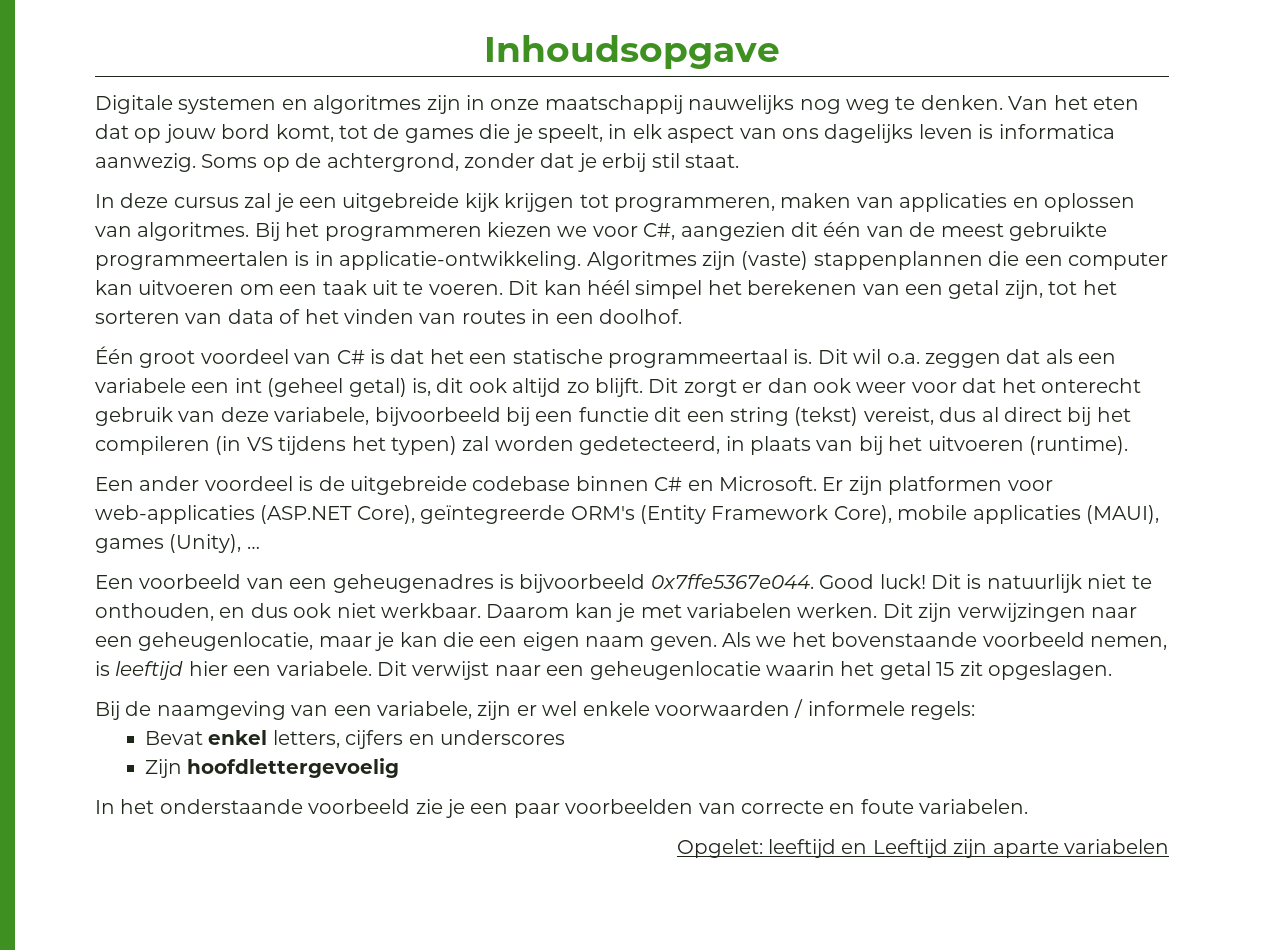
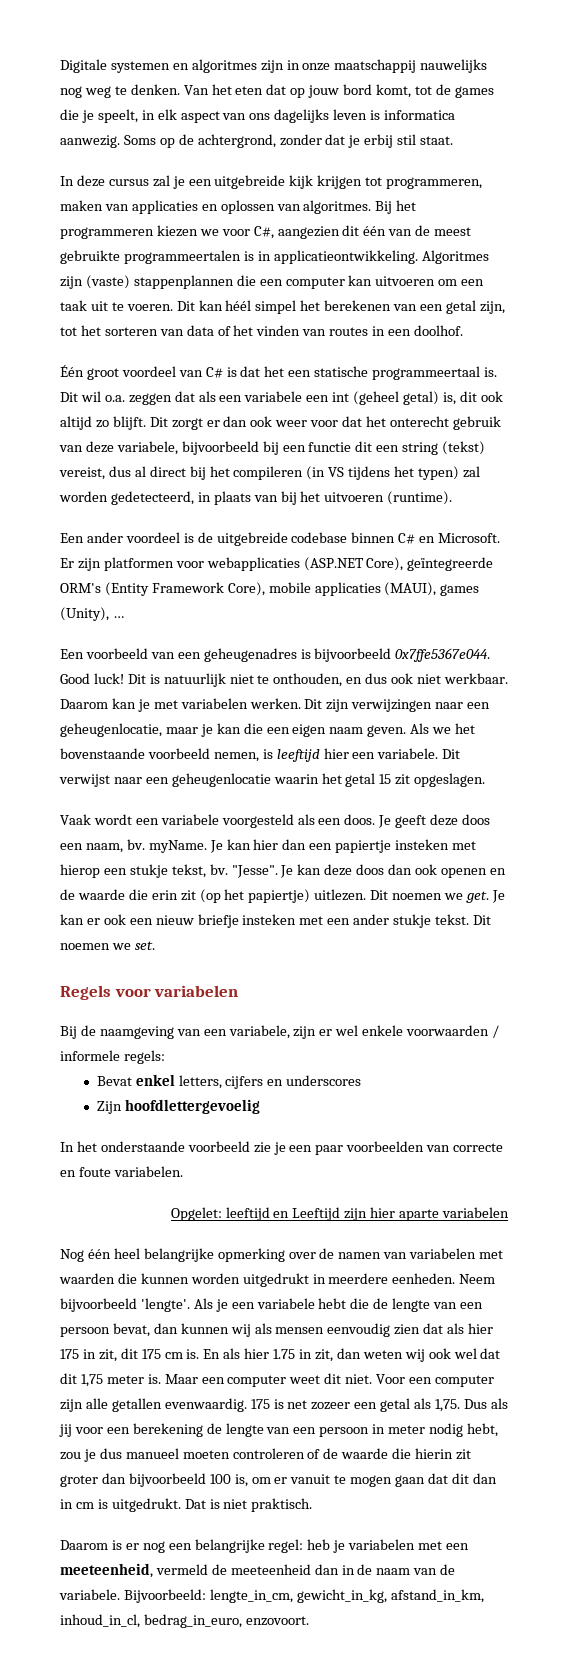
- Inhoudsopgave
- Bij het programmeren kiezen we voor C#, aangezien dit één van de meest gebruikte programmeertalen is in applicatie-ontwikkeling.
+ Bij het programmeren kiezen we voor C#, aangezien dit één van de meest gebruikte programmeertalen is in applicatieontwikkeling.
- Er zijn platformen voor web-applicaties (ASP.NET Core), geïntegreerde ORM's (Entity Framework Core), mobile applicaties (MAUI), games (Unity), …
+ Er zijn platformen voor webapplicaties (ASP.NET Core), geïntegreerde ORM's (Entity Framework Core), mobile applicaties (MAUI), games (Unity), …
+ Vaak wordt een variabele voorgesteld als een doos. Je geeft deze doos een naam, bv. myName. Je kan hier dan een papiertje insteken met hierop een stukje tekst, bv. "Jesse". Je kan deze doos dan ook openen en de waarde die erin zit (op het papiertje) uitlezen. Dit noemen we get. Je kan er ook een nieuw briefje insteken met een ander stukje tekst. Dit noemen we set.
+ Regels voor variabelen
- Opgelet: leeftijd en Leeftijd zijn aparte variabelen
+ Opgelet: leeftijd en Leeftijd zijn hier aparte variabelen
+ Nog één heel belangrijke opmerking over de namen van variabelen met waarden die kunnen worden uitgedrukt in meerdere eenheden. Neem bijvoorbeeld 'lengte'. Als je een variabele hebt die de lengte van een persoon bevat, dan kunnen wij als mensen eenvoudig zien dat als hier 175 in zit, dit 175 cm is. En als hier 1.75 in zit, dan weten wij ook wel dat dit 1,75 meter is. Maar een computer weet dit niet. Voor een computer zijn alle getallen evenwaardig. 175 is net zozeer een getal als 1,75. Dus als jij voor een berekening de lengte van een persoon in meter nodig hebt, zou je dus manueel moeten controleren of de waarde die hierin zit groter dan bijvoorbeeld 100 is, om er vanuit te mogen gaan dat dit dan in cm is uitgedrukt. Dat is niet praktisch.
+ Daarom is er nog een belangrijke regel: heb je variabelen met een meeteenheid, vermeld de meeteenheid dan in de naam van de variabele. Bijvoorbeeld: lengte_in_cm, gewicht_in_kg, afstand_in_km, inhoud_in_cl, bedrag_in_euro, enzovoort.

